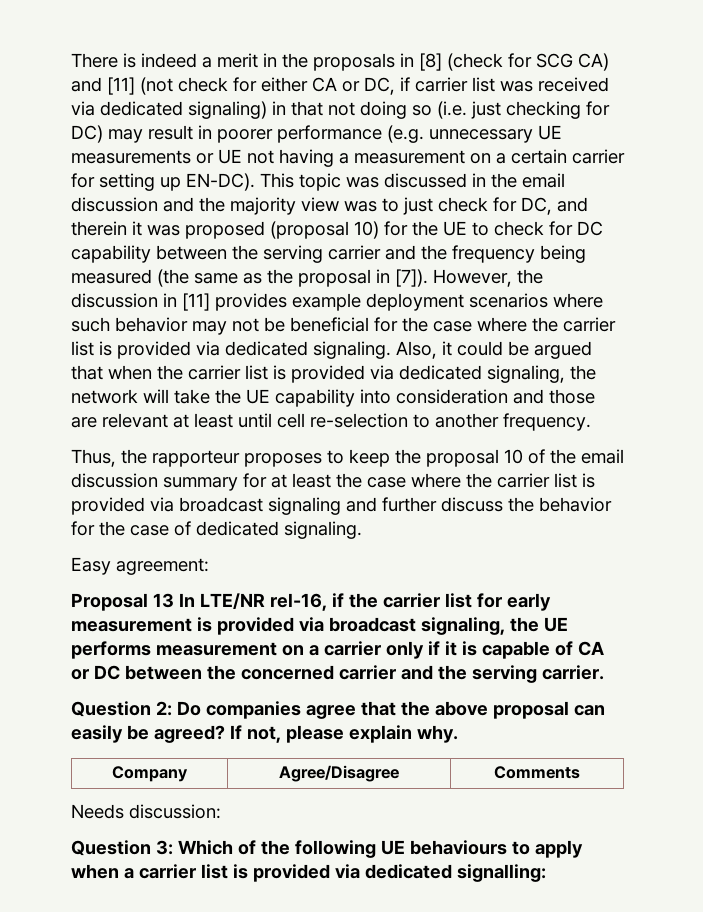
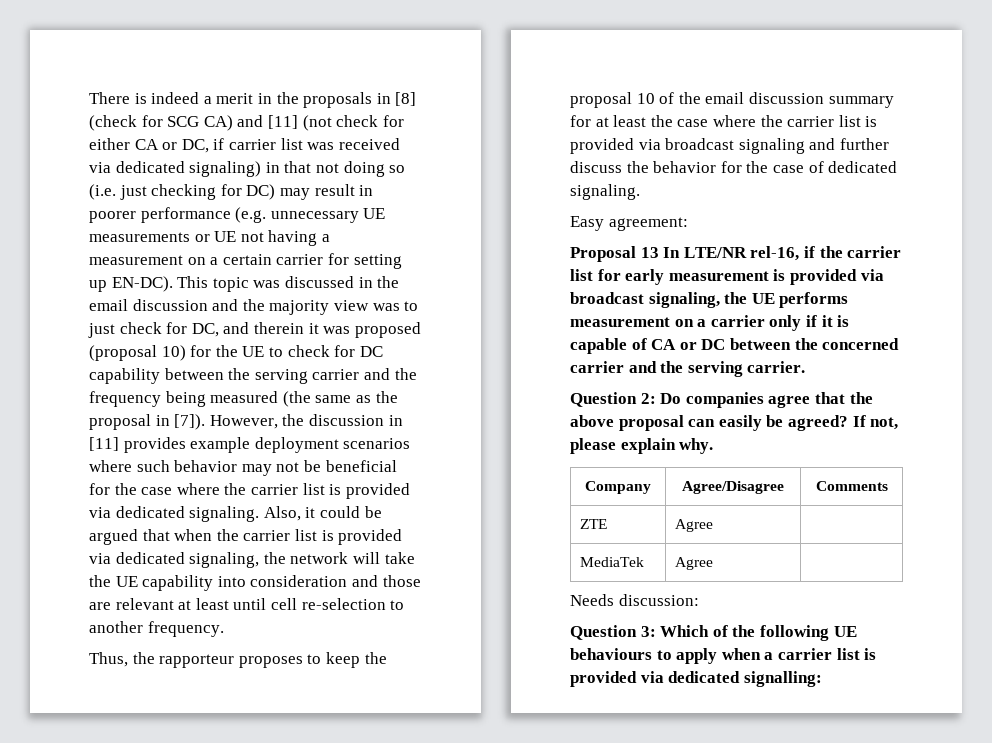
+ ZTE | Agree |
+ MediaTek | Agree |

